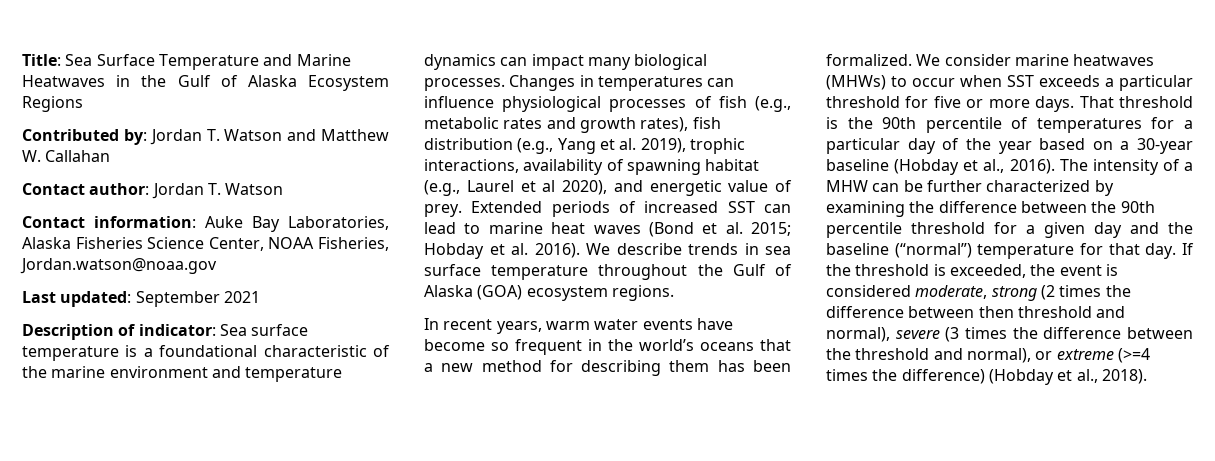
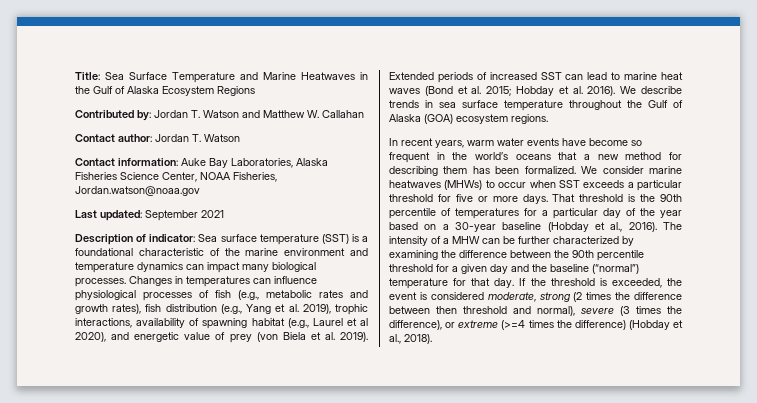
- Description of indicator: Sea surface temperature is a foundational characteristic of the marine environment and temperature dynamics can impact many biological processes.
+ Description of indicator: Sea surface temperature (SST) is a foundational characteristic of the marine environment and temperature dynamics can impact many biological processes.
- Changes in temperatures can influence physiological processes of fish (e.g., metabolic rates and growth rates), fish distribution (e.g., Yang et al. 2019), trophic interactions, availability of spawning habitat (e.g., Laurel et al 2020), and energetic value of prey.
+ Changes in temperatures can influence physiological processes of fish (e.g., metabolic rates and growth rates), fish distribution (e.g., Yang et al. 2019), trophic interactions, availability of spawning habitat (e.g., Laurel et al 2020), and energetic value of prey (von Biela et al. 2019).
- If the threshold is exceeded, the event is considered moderate, strong (2 times the difference between then threshold and normal), severe (3 times the difference between the threshold and normal), or extreme (>=4 times the difference) (Hobday et al., 2018).
+ If the threshold is exceeded, the event is considered moderate, strong (2 times the difference between then threshold and normal), severe (3 times the difference), or extreme (>=4 times the difference) (Hobday et al., 2018).

